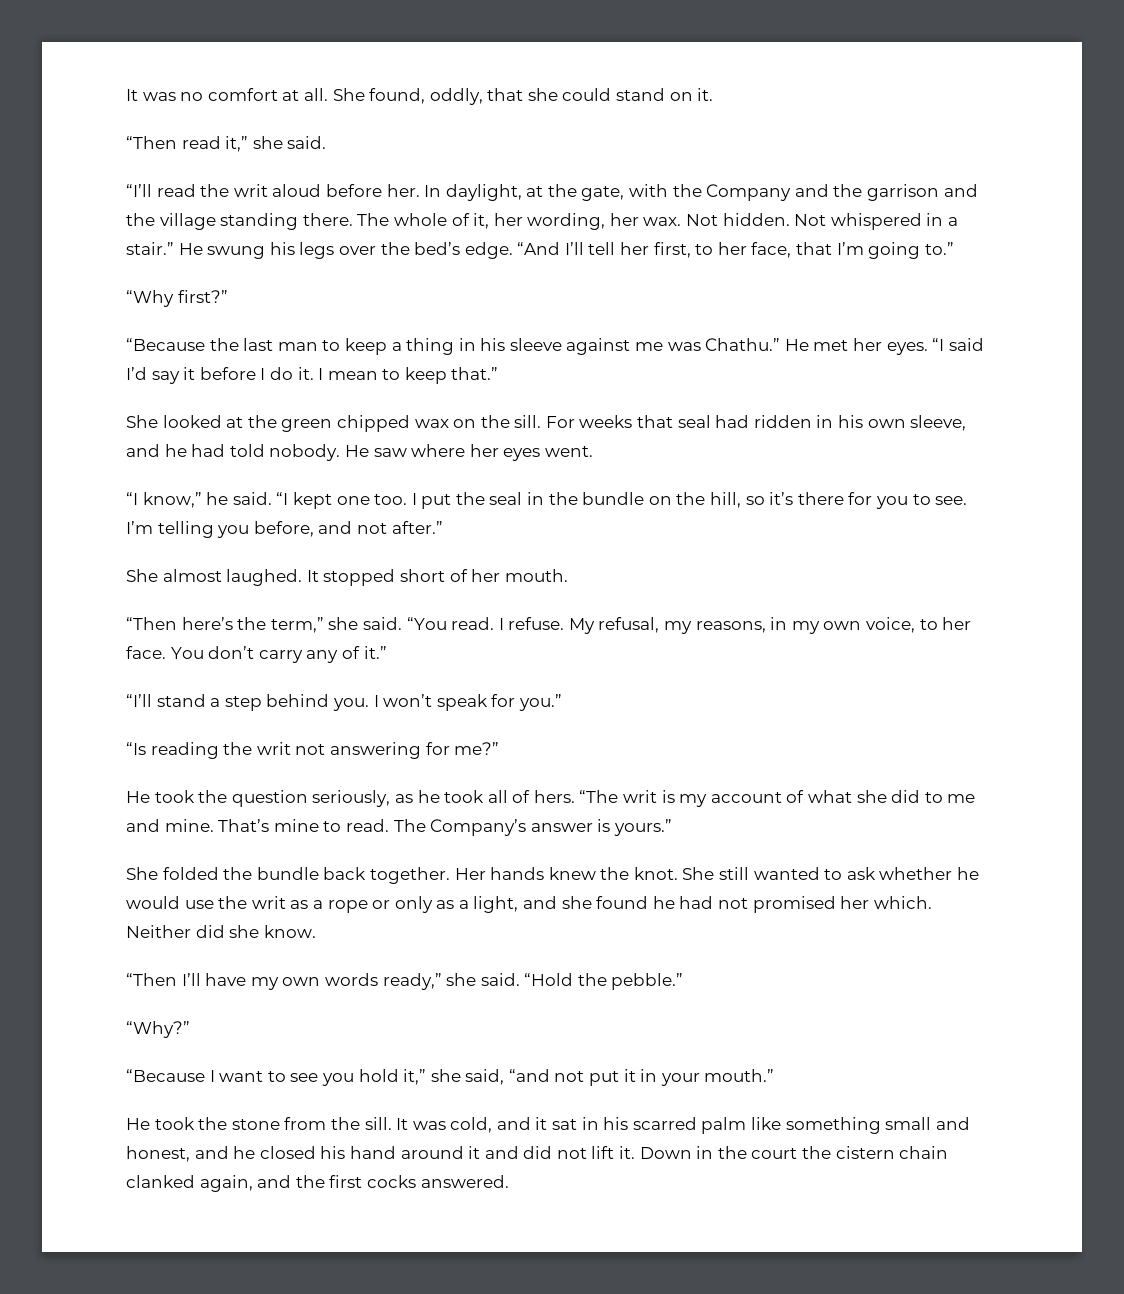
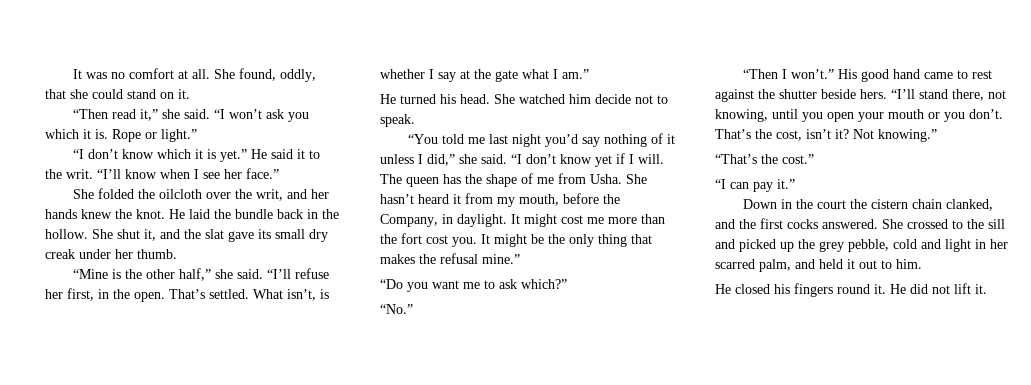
- “Then read it,” she said.
- “I’ll read the writ aloud before her. In daylight, at the gate, with the Company and the garrison and the village standing there. The whole of it, her wording, her wax. Not hidden. Not whispered in a stair.” He swung his legs over the bed’s edge. “And I’ll tell her first, to her face, that I’m going to.”
- “Why first?”
- “Because the last man to keep a thing in his sleeve against me was Chathu.” He met her eyes. “I said I’d say it before I do it. I mean to keep that.”
- She looked at the green chipped wax on the sill. For weeks that seal had ridden in his own sleeve, and he had told nobody. He saw where her eyes went.
- “I know,” he said. “I kept one too. I put the seal in the bundle on the hill, so it’s there for you to see. I’m telling you before, and not after.”
- She almost laughed. It stopped short of her mouth.
- “Then here’s the term,” she said. “You read. I refuse. My refusal, my reasons, in my own voice, to her face. You don’t carry any of it.”
- “I’ll stand a step behind you. I won’t speak for you.”
- “Is reading the writ not answering for me?”
- He took the question seriously, as he took all of hers. “The writ is my account of what she did to me and mine. That’s mine to read. The Company’s answer is yours.”
- She folded the bundle back together. Her hands knew the knot. She still wanted to ask whether he would use the writ as a rope or only as a light, and she found he had not promised her which. Neither did she know.
- “Then I’ll have my own words ready,” she said. “Hold the pebble.”
- “Why?”
- “Because I want to see you hold it,” she said, “and not put it in your mouth.”
- He took the stone from the sill. It was cold, and it sat in his scarred palm like something small and honest, and he closed his hand around it and did not lift it. Down in the court the cistern chain clanked again, and the first cocks answered.
+ “Then read it,” she said. “I won’t ask you which it is. Rope or light.”
+ “I don’t know which it is yet.” He said it to the writ. “I’ll know when I see her face.”
+ She folded the oilcloth over the writ, and her hands knew the knot. He laid the bundle back in the hollow. She shut it, and the slat gave its small dry creak under her thumb.
+ “Mine is the other half,” she said. “I’ll refuse her first, in the open. That’s settled. What isn’t, is whether I say at the gate what I am.”
+ He turned his head. She watched him decide not to speak.
+ “You told me last night you’d say nothing of it unless I did,” she said. “I don’t know yet if I will. The queen has the shape of me from Usha. She hasn’t heard it from my mouth, before the Company, in daylight. It might cost me more than the fort cost you. It might be the only thing that makes the refusal mine.”
+ “Do you want me to ask which?”
+ “No.”
+ “Then I won’t.” His good hand came to rest against the shutter beside hers. “I’ll stand there, not knowing, until you open your mouth or you don’t. That’s the cost, isn’t it? Not knowing.”
+ “That’s the cost.”
+ “I can pay it.”
+ Down in the court the cistern chain clanked, and the first cocks answered.
+ She crossed to the sill and picked up the grey pebble, cold and light in her scarred palm, and held it out to him.
+ He closed his fingers round it. He did not lift it.

